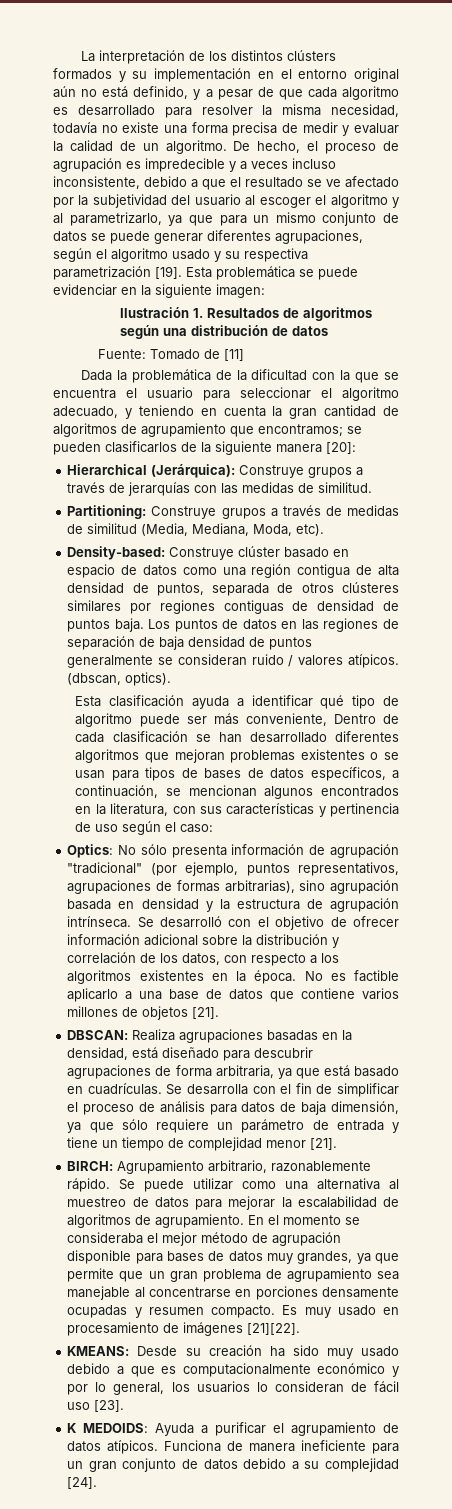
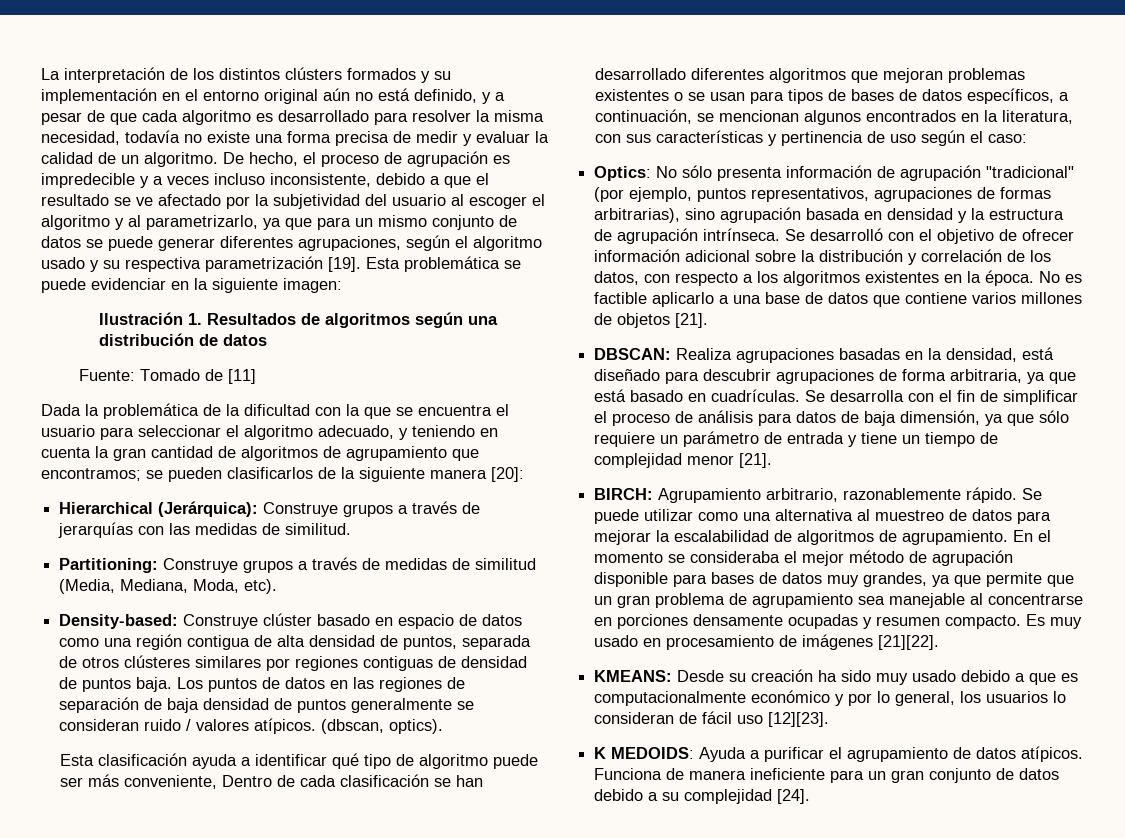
- KMEANS: Desde su creación ha sido muy usado debido a que es computacionalmente económico y por lo general, los usuarios lo consideran de fácil uso [23].
+ KMEANS: Desde su creación ha sido muy usado debido a que es computacionalmente económico y por lo general, los usuarios lo consideran de fácil uso [12][23].

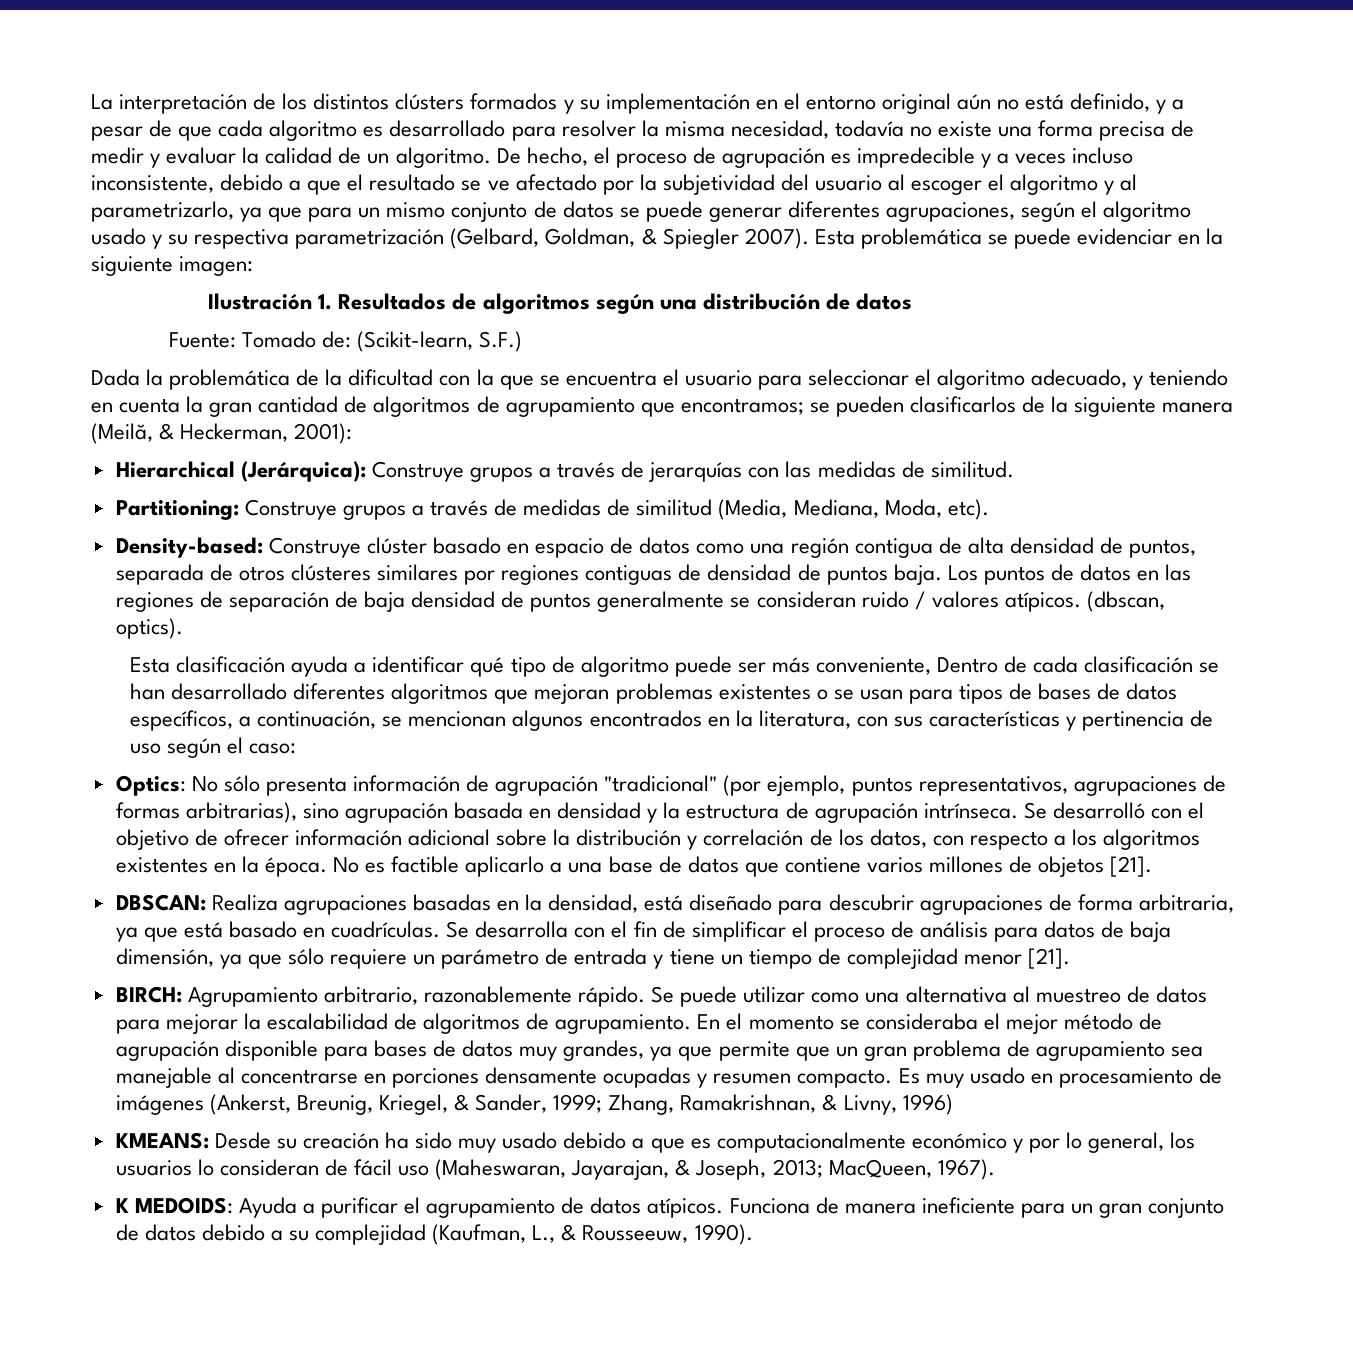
- De hecho, el proceso de agrupación es impredecible y a veces incluso inconsistente, debido a que el resultado se ve afectado por la subjetividad del usuario al escoger el algoritmo y al parametrizarlo, ya que para un mismo conjunto de datos se puede generar diferentes agrupaciones, según el algoritmo usado y su respectiva parametrización [19].
+ De hecho, el proceso de agrupación es impredecible y a veces incluso inconsistente, debido a que el resultado se ve afectado por la subjetividad del usuario al escoger el algoritmo y al parametrizarlo, ya que para un mismo conjunto de datos se puede generar diferentes agrupaciones, según el algoritmo usado y su respectiva parametrización (Gelbard, Goldman, & Spiegler 2007).
- Fuente: Tomado de [11]
+ Fuente: Tomado de: (Scikit-learn, S.F.)
- Dada la problemática de la dificultad con la que se encuentra el usuario para seleccionar el algoritmo adecuado, y teniendo en cuenta la gran cantidad de algoritmos de agrupamiento que encontramos; se pueden clasificarlos de la siguiente manera [20]:
+ Dada la problemática de la dificultad con la que se encuentra el usuario para seleccionar el algoritmo adecuado, y teniendo en cuenta la gran cantidad de algoritmos de agrupamiento que encontramos; se pueden clasificarlos de la siguiente manera (Meilă, & Heckerman, 2001):
- Es muy usado en procesamiento de imágenes [21][22].
+ Es muy usado en procesamiento de imágenes (Ankerst, Breunig, Kriegel, & Sander, 1999; Zhang, Ramakrishnan, & Livny, 1996)
- KMEANS: Desde su creación ha sido muy usado debido a que es computacionalmente económico y por lo general, los usuarios lo consideran de fácil uso [12][23].
+ KMEANS: Desde su creación ha sido muy usado debido a que es computacionalmente económico y por lo general, los usuarios lo consideran de fácil uso (Maheswaran, Jayarajan, & Joseph, 2013; MacQueen, 1967).
- Funciona de manera ineficiente para un gran conjunto de datos debido a su complejidad [24].
+ Funciona de manera ineficiente para un gran conjunto de datos debido a su complejidad (Kaufman, L., & Rousseeuw, 1990).

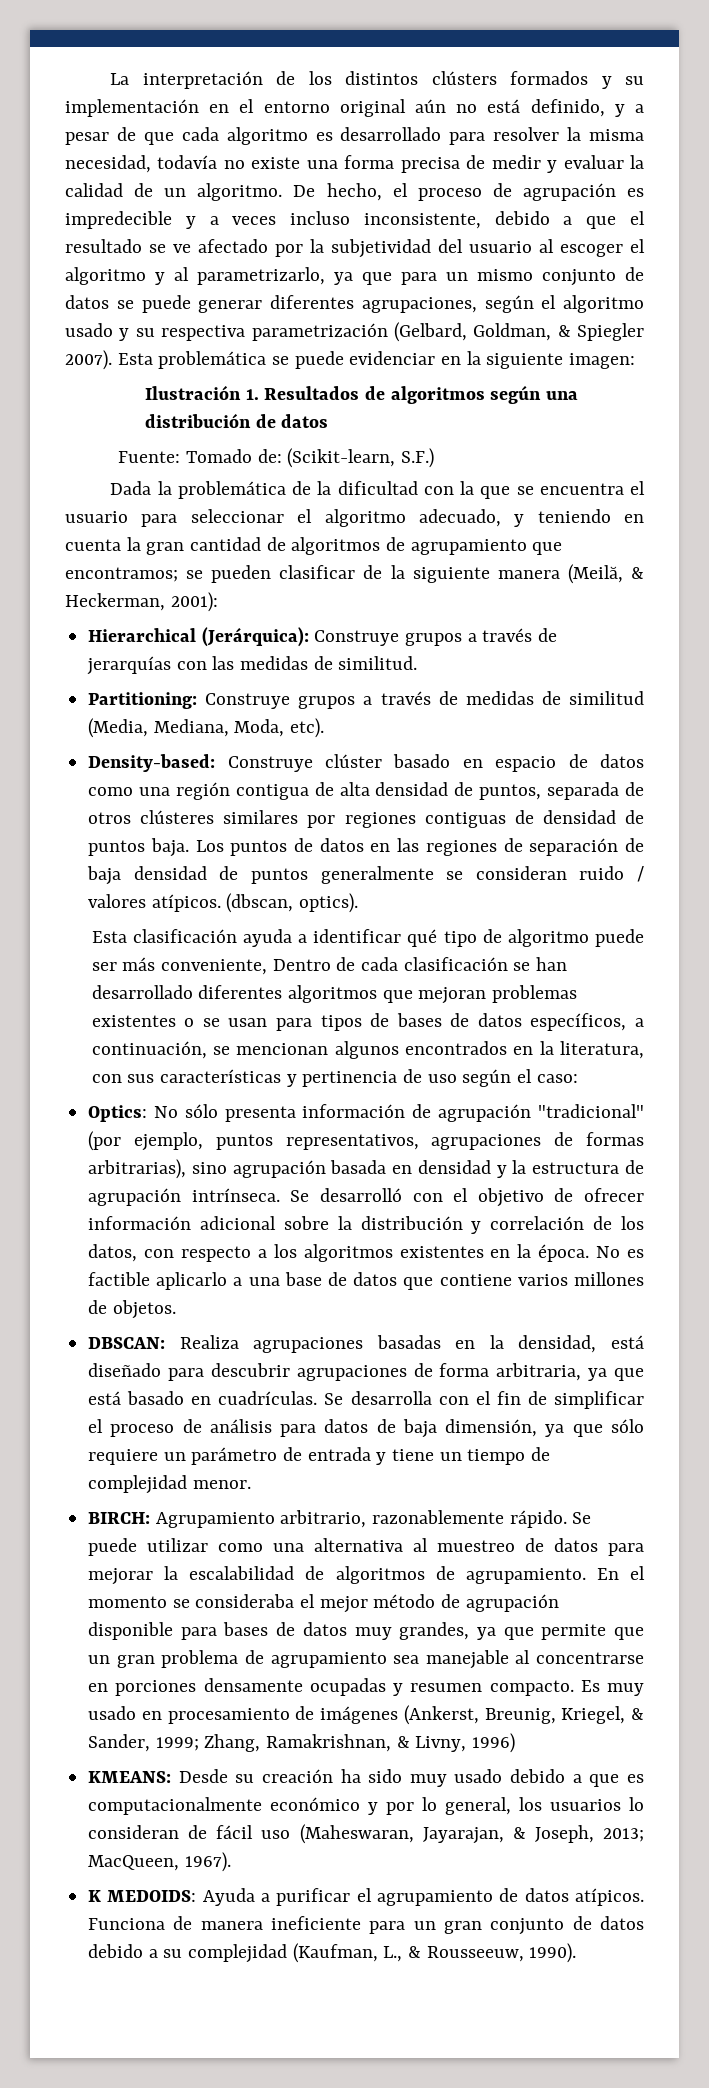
- Dada la problemática de la dificultad con la que se encuentra el usuario para seleccionar el algoritmo adecuado, y teniendo en cuenta la gran cantidad de algoritmos de agrupamiento que encontramos; se pueden clasificarlos de la siguiente manera (Meilă, & Heckerman, 2001):
+ Dada la problemática de la dificultad con la que se encuentra el usuario para seleccionar el algoritmo adecuado, y teniendo en cuenta la gran cantidad de algoritmos de agrupamiento que encontramos; se pueden clasificar de la siguiente manera (Meilă, & Heckerman, 2001):
- No es factible aplicarlo a una base de datos que contiene varios millones de objetos [21].
+ No es factible aplicarlo a una base de datos que contiene varios millones de objetos.
- Se desarrolla con el fin de simplificar el proceso de análisis para datos de baja dimensión, ya que sólo requiere un parámetro de entrada y tiene un tiempo de complejidad menor [21].
+ Se desarrolla con el fin de simplificar el proceso de análisis para datos de baja dimensión, ya que sólo requiere un parámetro de entrada y tiene un tiempo de complejidad menor.

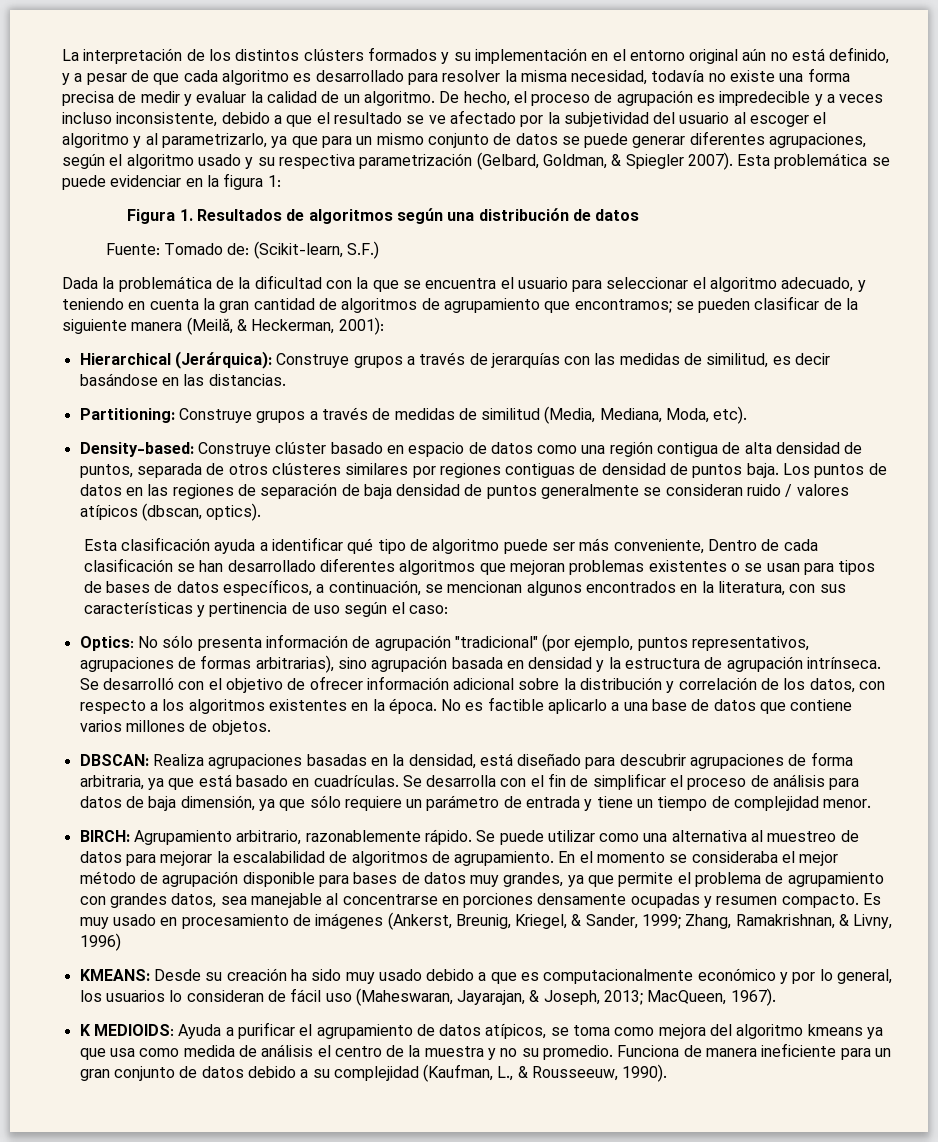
- Esta problemática se puede evidenciar en la siguiente imagen:
- Ilustración 1. Resultados de algoritmos según una distribución de datos
+ Esta problemática se puede evidenciar en la figura 1:
+ Figura 1. Resultados de algoritmos según una distribución de datos
- Hierarchical (Jerárquica): Construye grupos a través de jerarquías con las medidas de similitud.
+ Hierarchical (Jerárquica): Construye grupos a través de jerarquías con las medidas de similitud, es decir basándose en las distancias.
- Los puntos de datos en las regiones de separación de baja densidad de puntos generalmente se consideran ruido / valores atípicos. (dbscan, optics).
+ Los puntos de datos en las regiones de separación de baja densidad de puntos generalmente se consideran ruido / valores atípicos (dbscan, optics).
- En el momento se consideraba el mejor método de agrupación disponible para bases de datos muy grandes, ya que permite que un gran problema de agrupamiento sea manejable al concentrarse en porciones densamente ocupadas y resumen compacto.
+ En el momento se consideraba el mejor método de agrupación disponible para bases de datos muy grandes, ya que permite el problema de agrupamiento con grandes datos, sea manejable al concentrarse en porciones densamente ocupadas y resumen compacto.
- K MEDOIDS: Ayuda a purificar el agrupamiento de datos atípicos.
+ K MEDIOIDS: Ayuda a purificar el agrupamiento de datos atípicos, se toma como mejora del algoritmo kmeans ya que usa como medida de análisis el centro de la muestra y no su promedio.

